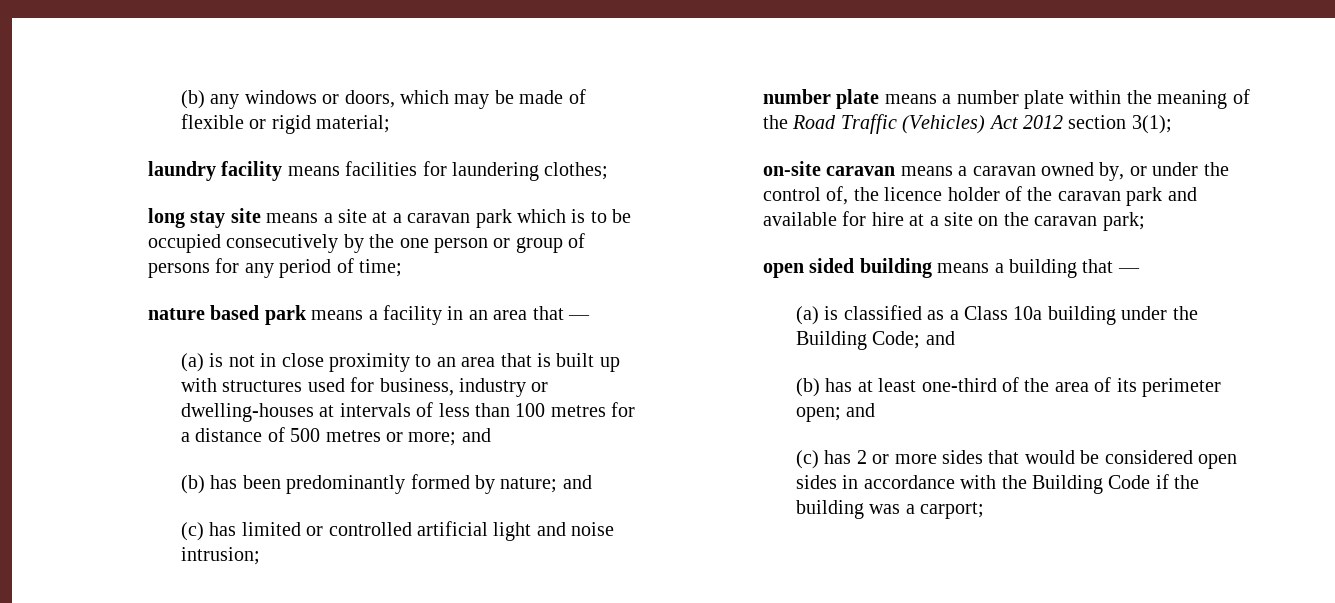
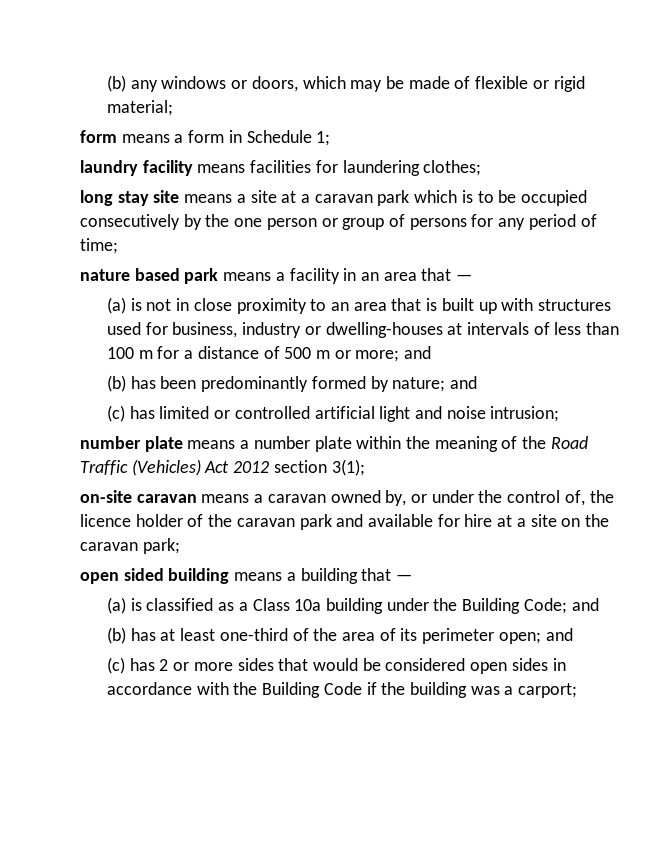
+ form means a form in Schedule 1;
- (a) is not in close proximity to an area that is built up with structures used for business, industry or dwelling-houses at intervals of less than 100 metres for a distance of 500 metres or more; and
+ (a) is not in close proximity to an area that is built up with structures used for business, industry or dwelling-houses at intervals of less than 100 m for a distance of 500 m or more; and

